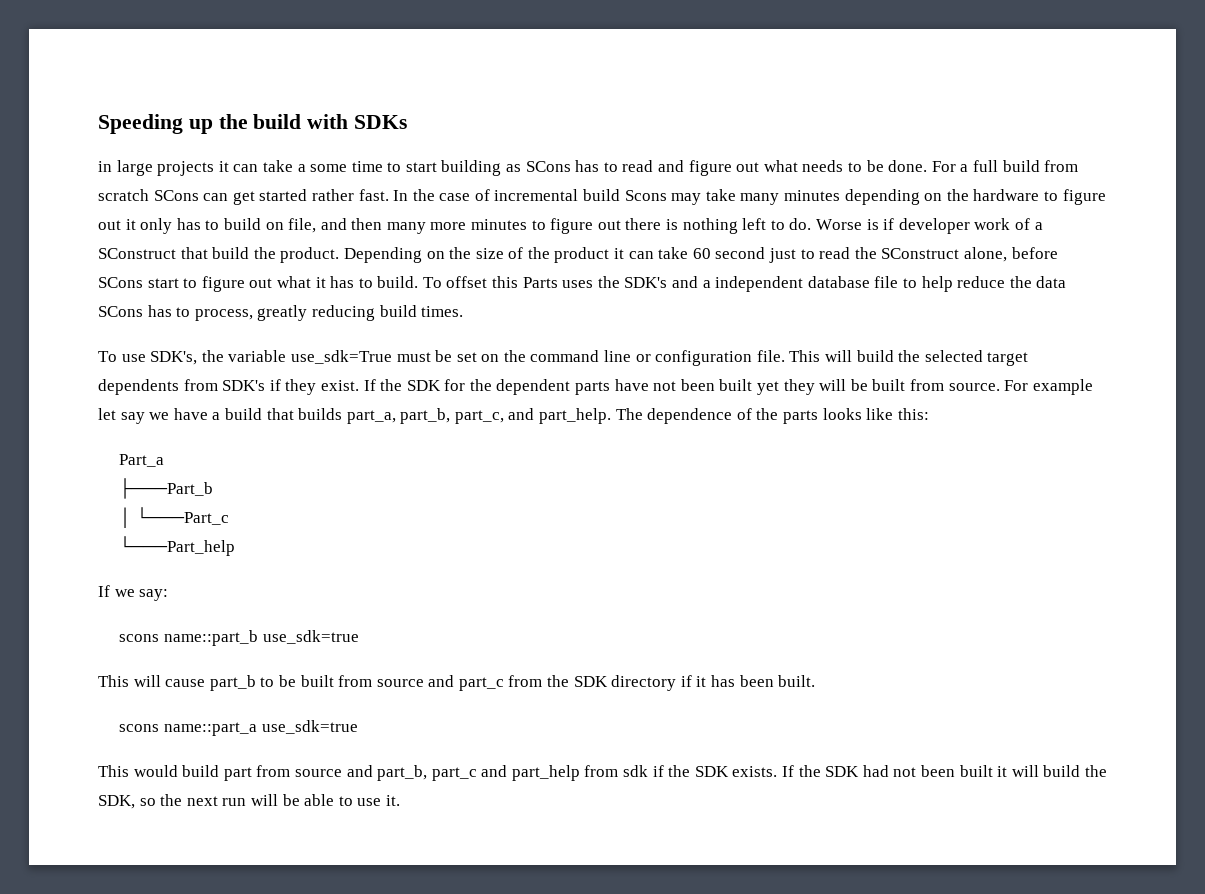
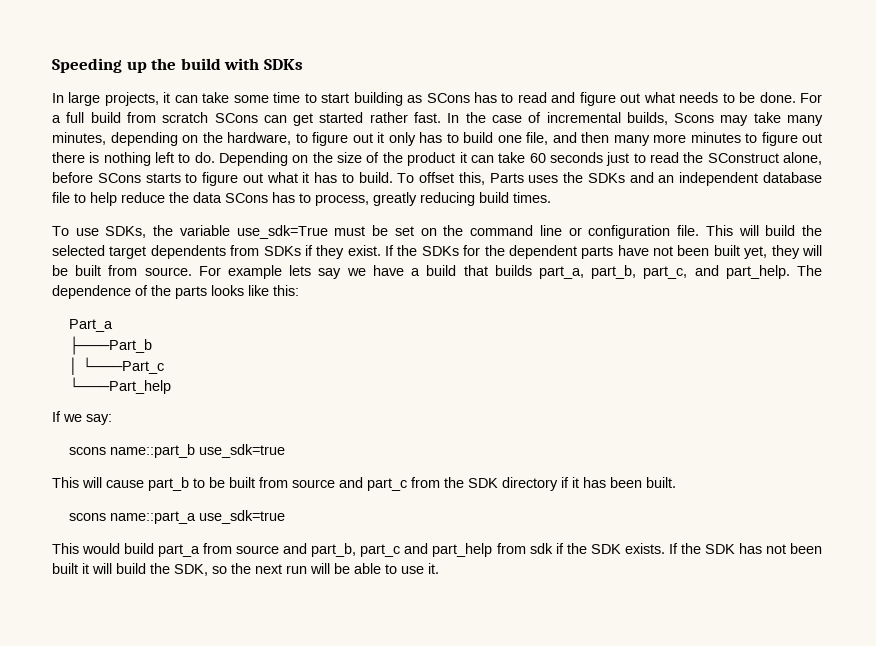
- in large projects it can take a some time to start building as SCons has to read and figure out what needs to be done.
+ In large projects, it can take some time to start building as SCons has to read and figure out what needs to be done.
- In the case of incremental build Scons may take many minutes depending on the hardware to figure out it only has to build on file, and then many more minutes to figure out there is nothing left to do.
+ In the case of incremental builds, Scons may take many minutes, depending on the hardware, to figure out it only has to build one file, and then many more minutes to figure out there is nothing left to do.
- Worse is if developer work of a SConstruct that build the product.
- Depending on the size of the product it can take 60 second just to read the SConstruct alone, before SCons start to figure out what it has to build.
+ Depending on the size of the product it can take 60 seconds just to read the SConstruct alone, before SCons starts to figure out what it has to build.
- To offset this Parts uses the SDK's and a independent database file to help reduce the data SCons has to process, greatly reducing build times.
+ To offset this, Parts uses the SDKs and an independent database file to help reduce the data SCons has to process, greatly reducing build times.
- To use SDK's, the variable use_sdk=True must be set on the command line or configuration file.
+ To use SDKs, the variable use_sdk=True must be set on the command line or configuration file.
- This will build the selected target dependents from SDK's if they exist.
+ This will build the selected target dependents from SDKs if they exist.
- If the SDK for the dependent parts have not been built yet they will be built from source.
+ If the SDKs for the dependent parts have not been built yet, they will be built from source.
- For example let say we have a build that builds part_a, part_b, part_c, and part_help.
+ For example lets say we have a build that builds part_a, part_b, part_c, and part_help.
- This would build part from source and part_b, part_c and part_help from sdk if the SDK exists.
+ This would build part_a from source and part_b, part_c and part_help from sdk if the SDK exists.
- If the SDK had not been built it will build the SDK, so the next run will be able to use it.
+ If the SDK has not been built it will build the SDK, so the next run will be able to use it.

